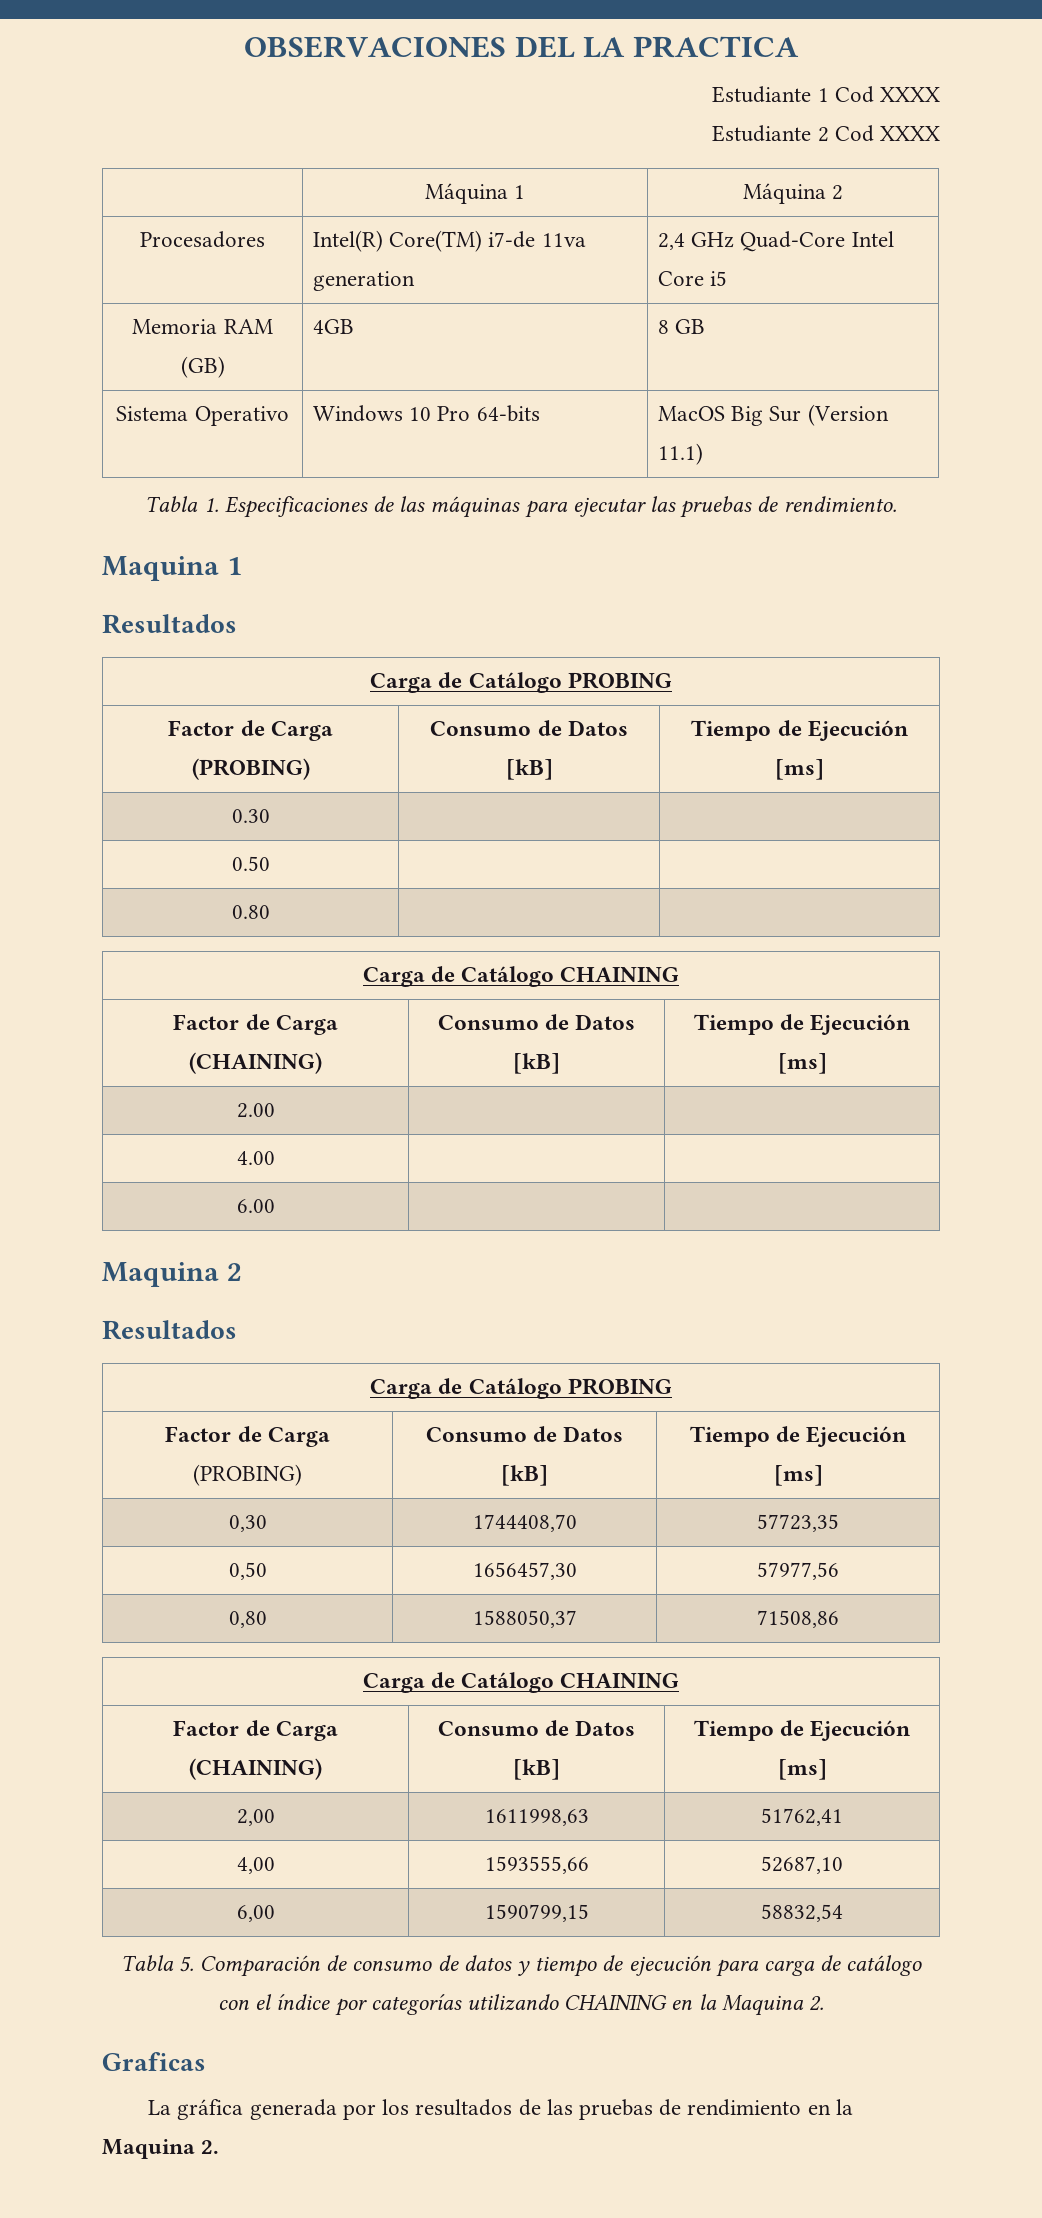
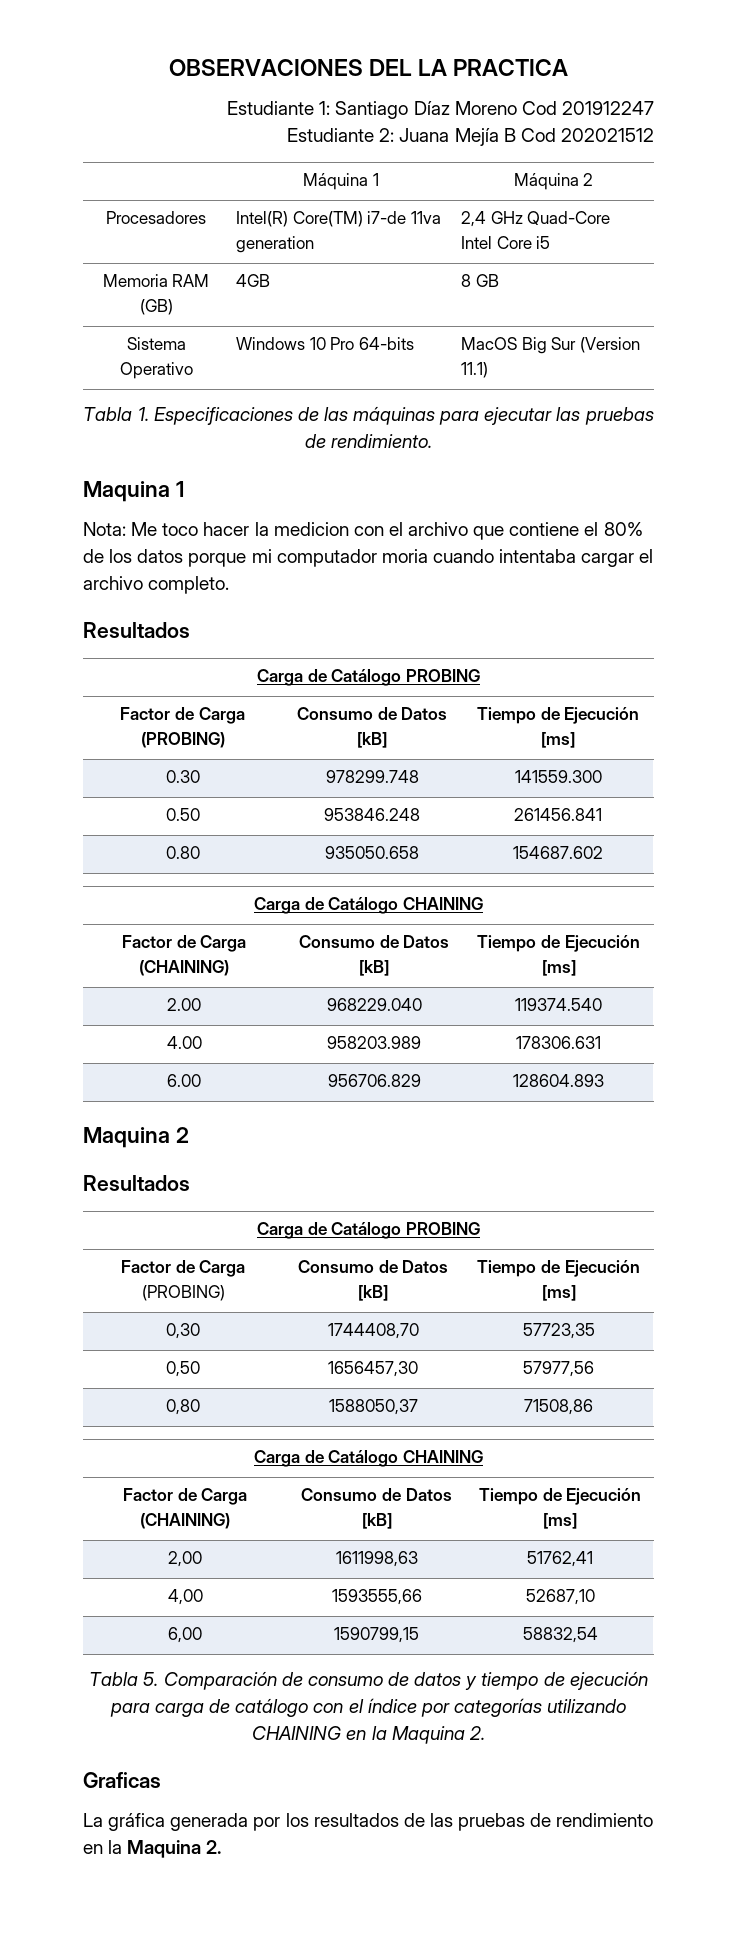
- Estudiante 1 Cod XXXX
- Estudiante 2 Cod XXXX
+ Estudiante 1: Santiago Díaz Moreno Cod 201912247
+ Estudiante 2: Juana Mejía B Cod 202021512
+ Nota: Me toco hacer la medicion con el archivo que contiene el 80% de los datos porque mi computador moria cuando intentaba cargar el archivo completo.
- 0.30 | |
+ 0.30 | 978299.748 | 141559.300
- 0.50 | |
+ 0.50 | 953846.248 | 261456.841
- 0.80 | |
+ 0.80 | 935050.658 | 154687.602
- 2.00 | |
+ 2.00 | 968229.040 | 119374.540
- 4.00 | |
+ 4.00 | 958203.989 | 178306.631
- 6.00 | |
+ 6.00 | 956706.829 | 128604.893

